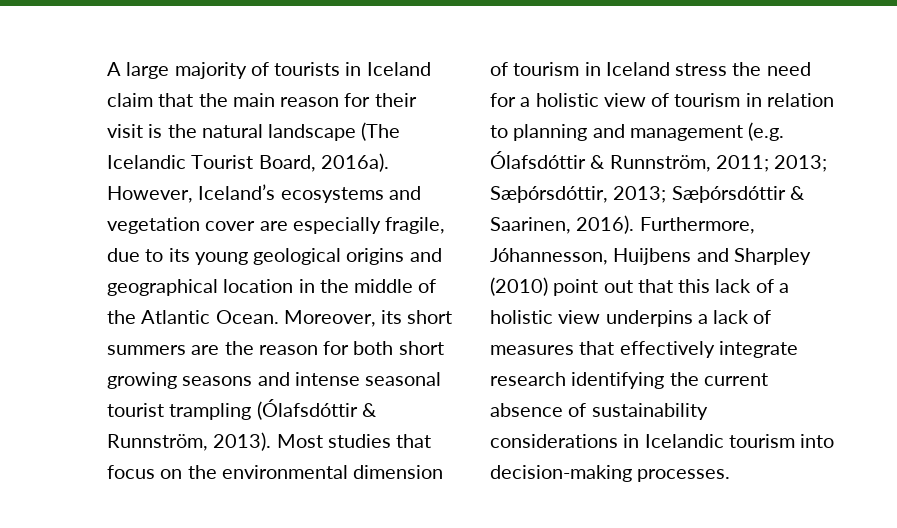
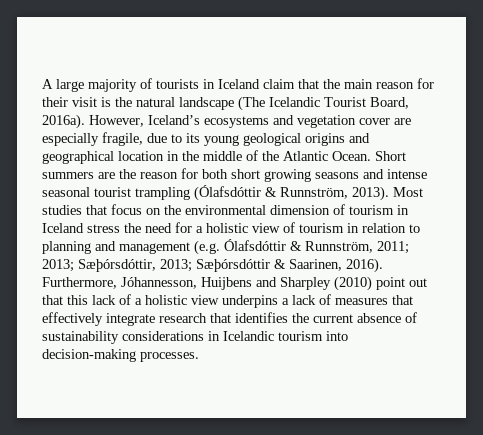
- Moreover, its short summers are the reason for both short growing seasons and intense seasonal tourist trampling (Ólafsdóttir & Runnström, 2013).
+ Short summers are the reason for both short growing seasons and intense seasonal tourist trampling (Ólafsdóttir & Runnström, 2013).
- Furthermore, Jóhannesson, Huijbens and Sharpley (2010) point out that this lack of a holistic view underpins a lack of measures that effectively integrate research identifying the current absence of sustainability considerations in Icelandic tourism into decision-making processes.
+ Furthermore, Jóhannesson, Huijbens and Sharpley (2010) point out that this lack of a holistic view underpins a lack of measures that effectively integrate research that identifies the current absence of sustainability considerations in Icelandic tourism into decision-making processes.

